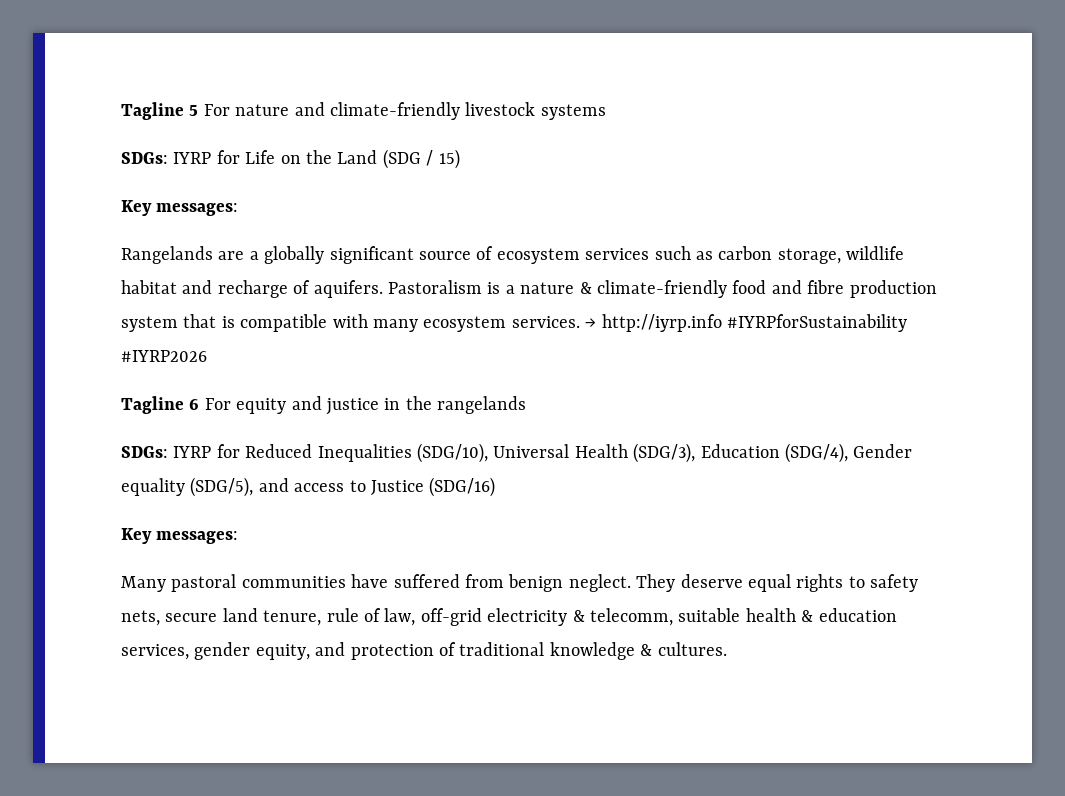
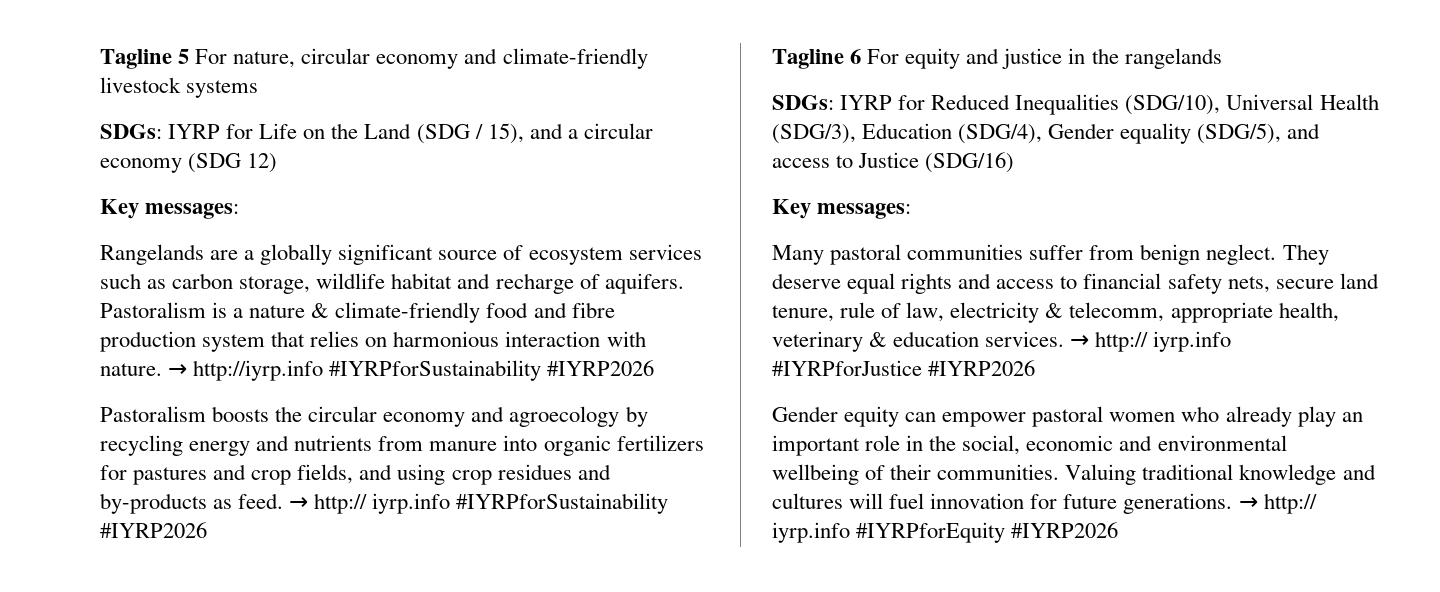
- Tagline 5 For nature and climate-friendly livestock systems
+ Tagline 5 For nature, circular economy and climate-friendly livestock systems
- SDGs: IYRP for Life on the Land (SDG / 15)
+ SDGs: IYRP for Life on the Land (SDG / 15), and a circular economy (SDG 12)
- Pastoralism is a nature & climate-friendly food and fibre production system that is compatible with many ecosystem services. → http://iyrp.info #IYRPforSustainability #IYRP2026
+ Pastoralism is a nature & climate-friendly food and fibre production system that relies on harmonious interaction with nature. → http://iyrp.info #IYRPforSustainability #IYRP2026
+ Pastoralism boosts the circular economy and agroecology by recycling energy and nutrients from manure into organic fertilizers for pastures and crop fields, and using crop residues and by-products as feed. → http:// iyrp.info #IYRPforSustainability #IYRP2026
- Many pastoral communities have suffered from benign neglect.
+ Many pastoral communities suffer from benign neglect.
- They deserve equal rights to safety nets, secure land tenure, rule of law, off-grid electricity & telecomm, suitable health & education services, gender equity, and protection of traditional knowledge & cultures.
+ They deserve equal rights and access to financial safety nets, secure land tenure, rule of law, electricity & telecomm, appropriate health, veterinary & education services. → http:// iyrp.info #IYRPforJustice #IYRP2026
+ Gender equity can empower pastoral women who already play an important role in the social, economic and environmental wellbeing of their communities. Valuing traditional knowledge and cultures will fuel innovation for future generations. → http:// iyrp.info #IYRPforEquity #IYRP2026

